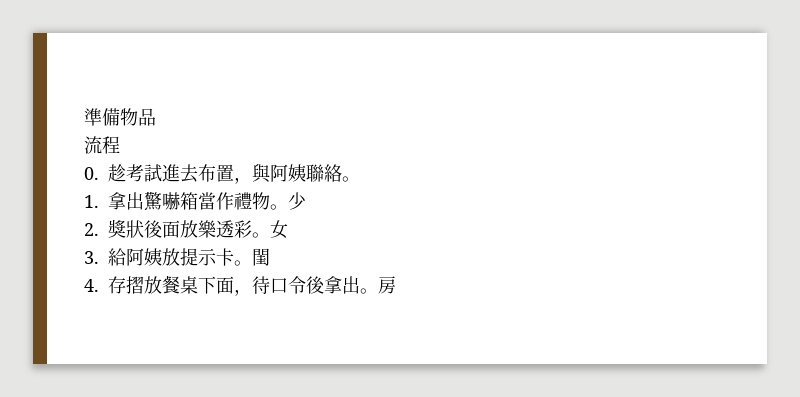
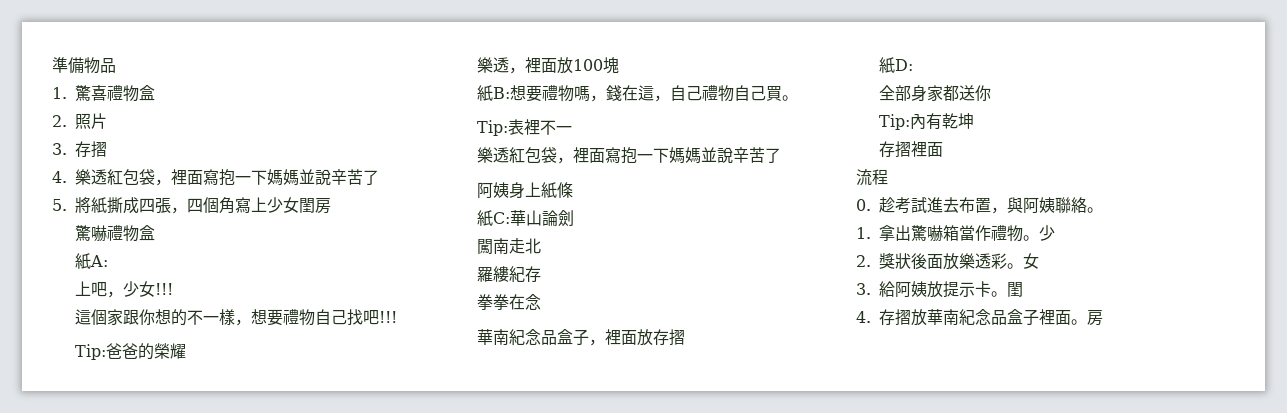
+ 1.驚喜禮物盒
+ 2.照片
+ 3.存摺
+ 4.樂透紅包袋，裡面寫抱一下媽媽並說辛苦了
+ 5.將紙撕成四張，四個角寫上少女閨房
+ 驚嚇禮物盒
+ 紙A:
+ 上吧，少女!!!
+ 這個家跟你想的不一樣，想要禮物自己找吧!!!
+ Tip:爸爸的榮耀
+ 樂透，裡面放100塊
+ 紙B:想要禮物嗎，錢在這，自己禮物自己買。
+ Tip:表裡不一
+ 樂透紅包袋，裡面寫抱一下媽媽並說辛苦了
+ 阿姨身上紙條
+ 紙C:華山論劍
+ 闖南走北
+ 羅縷紀存
+ 拳拳在念
+ 華南紀念品盒子，裡面放存摺
+ 紙D:
+ 全部身家都送你
+ Tip:內有乾坤
+ 存摺裡面
- 4.存摺放餐桌下面，待口令後拿出。
+ 4.存摺放華南紀念品盒子裡面。

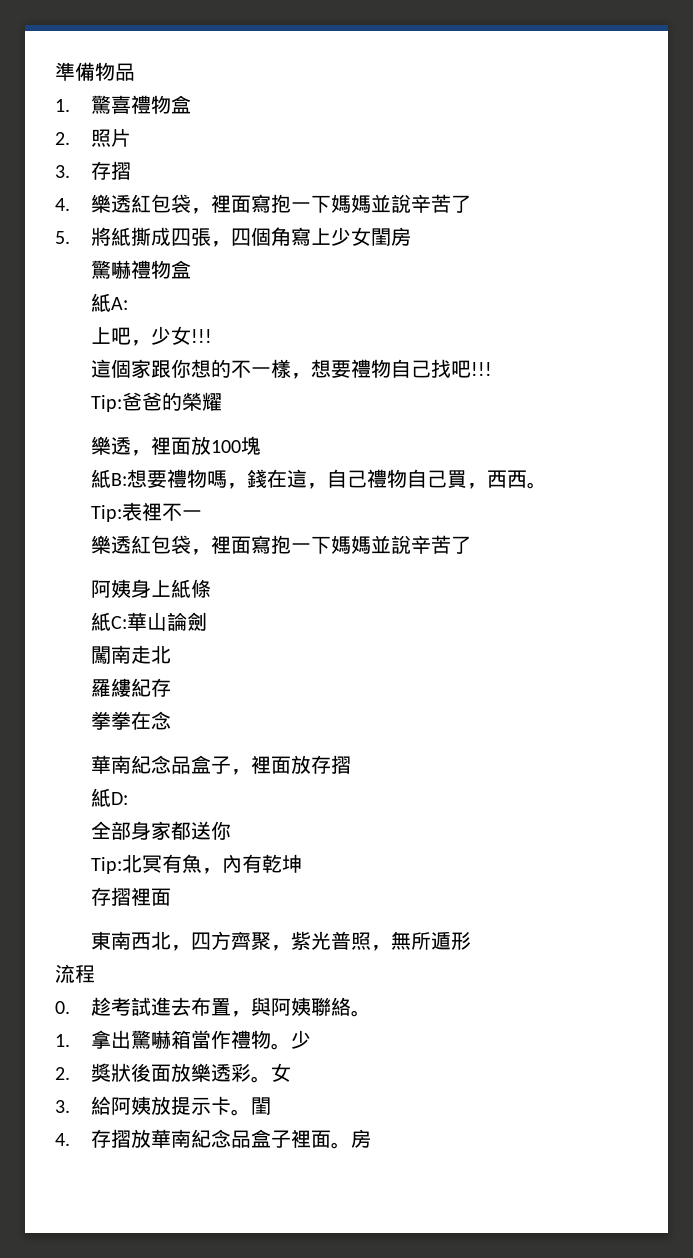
- 紙B:想要禮物嗎，錢在這，自己禮物自己買。
+ 紙B:想要禮物嗎，錢在這，自己禮物自己買，西西。
- Tip:內有乾坤
+ Tip:北冥有魚，內有乾坤
+ 東南西北，四方齊聚，紫光普照，無所遁形

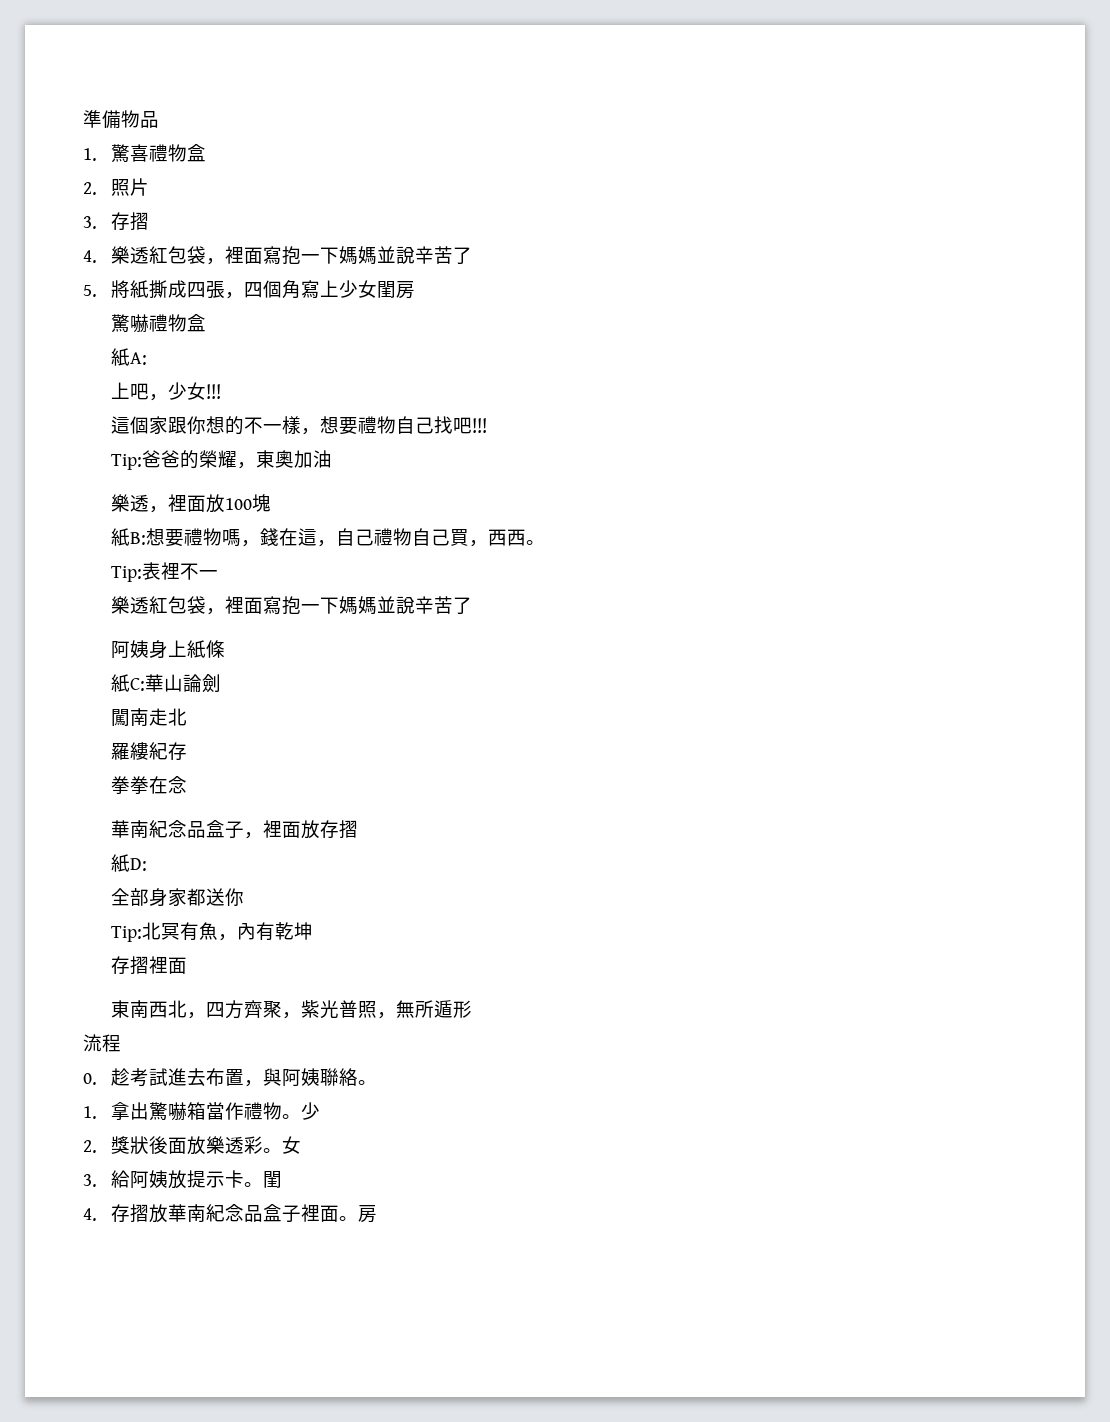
- Tip:爸爸的榮耀
+ Tip:爸爸的榮耀，東奧加油

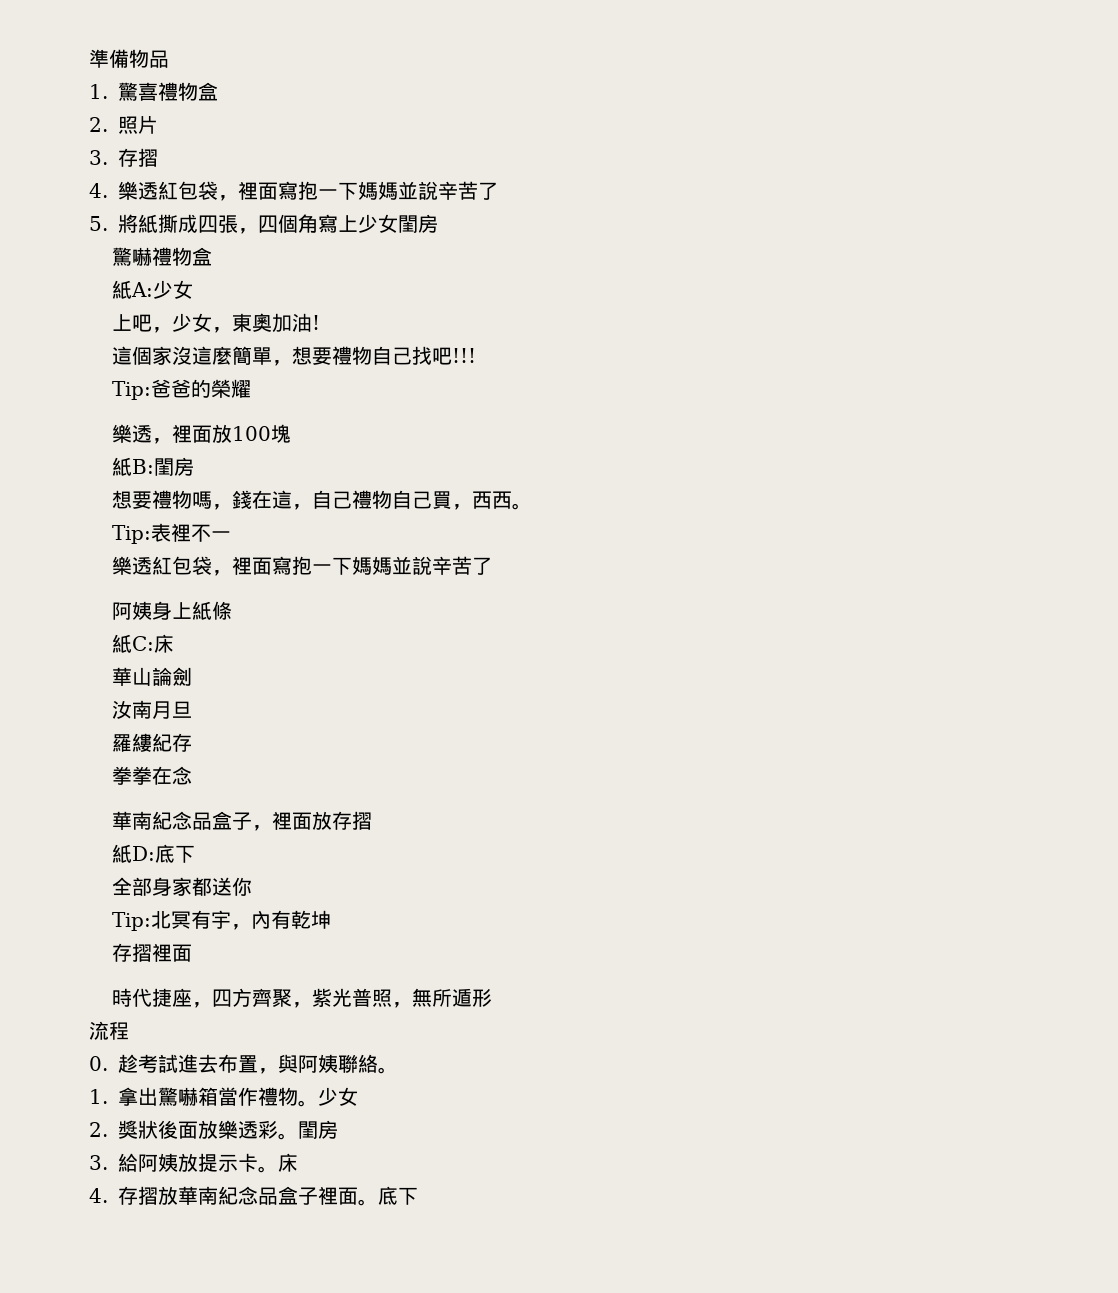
- 紙A:
+ 紙A:少女
- 上吧，少女!!!
- 這個家跟你想的不一樣，想要禮物自己找吧!!!
+ 上吧，少女，東奧加油!
+ 這個家沒這麼簡單，想要禮物自己找吧!!!
- Tip:爸爸的榮耀，東奧加油
+ Tip:爸爸的榮耀
- 紙B:想要禮物嗎，錢在這，自己禮物自己買，西西。
+ 紙B:閨房
+ 想要禮物嗎，錢在這，自己禮物自己買，西西。
- 紙C:華山論劍
+ 紙C:床
+ 華山論劍
- 闖南走北
+ 汝南月旦
- 紙D:
+ 紙D:底下
- Tip:北冥有魚，內有乾坤
+ Tip:北冥有宇，內有乾坤
- 東南西北，四方齊聚，紫光普照，無所遁形
+ 時代捷座，四方齊聚，紫光普照，無所遁形
- 1.拿出驚嚇箱當作禮物。少
+ 1.拿出驚嚇箱當作禮物。少女
- 2.獎狀後面放樂透彩。女
+ 2.獎狀後面放樂透彩。閨房
- 3.給阿姨放提示卡。閨
+ 3.給阿姨放提示卡。床
- 4.存摺放華南紀念品盒子裡面。房
+ 4.存摺放華南紀念品盒子裡面。底下

